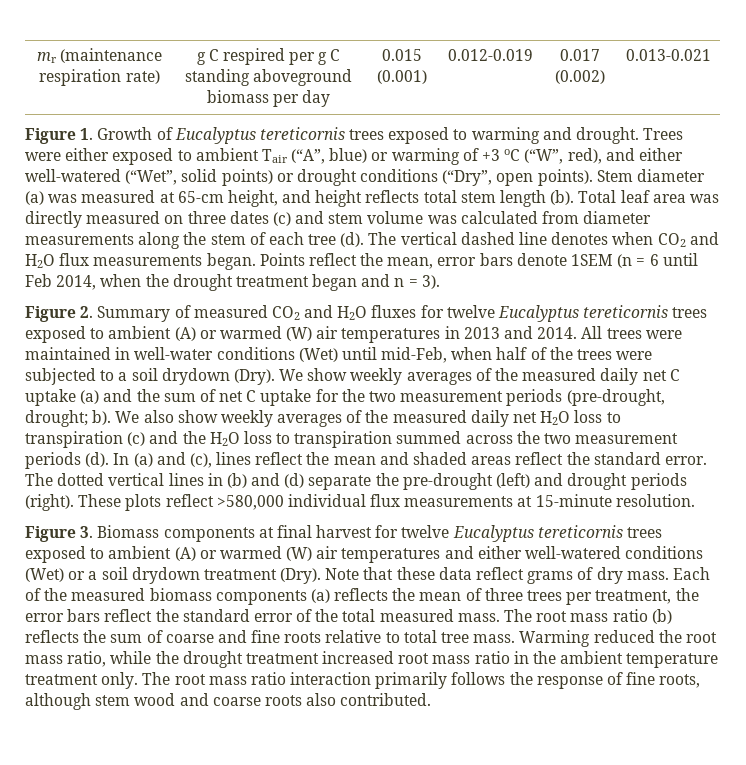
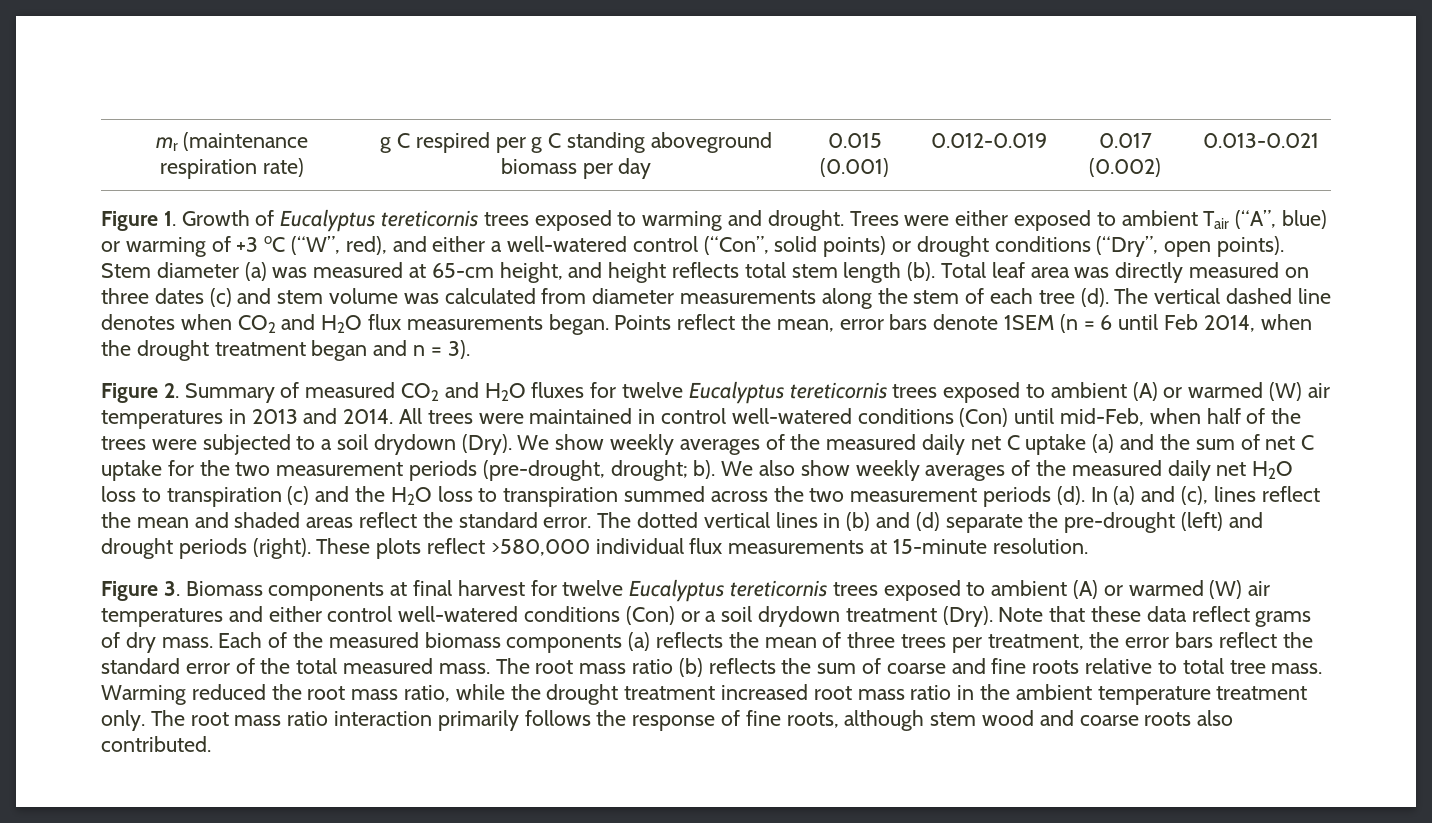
- Trees were either exposed to ambient Tair (“A”, blue) or warming of +3 oC (“W”, red), and either well-watered (“Wet”, solid points) or drought conditions (“Dry”, open points).
+ Trees were either exposed to ambient Tair (“A”, blue) or warming of +3 oC (“W”, red), and either a well-watered control (“Con”, solid points) or drought conditions (“Dry”, open points).
- All trees were maintained in well-water conditions (Wet) until mid-Feb, when half of the trees were subjected to a soil drydown (Dry).
+ All trees were maintained in control well-watered conditions (Con) until mid-Feb, when half of the trees were subjected to a soil drydown (Dry).
- Figure 3. Biomass components at final harvest for twelve Eucalyptus tereticornis trees exposed to ambient (A) or warmed (W) air temperatures and either well-watered conditions (Wet) or a soil drydown treatment (Dry).
+ Figure 3. Biomass components at final harvest for twelve Eucalyptus tereticornis trees exposed to ambient (A) or warmed (W) air temperatures and either control well-watered conditions (Con) or a soil drydown treatment (Dry).

